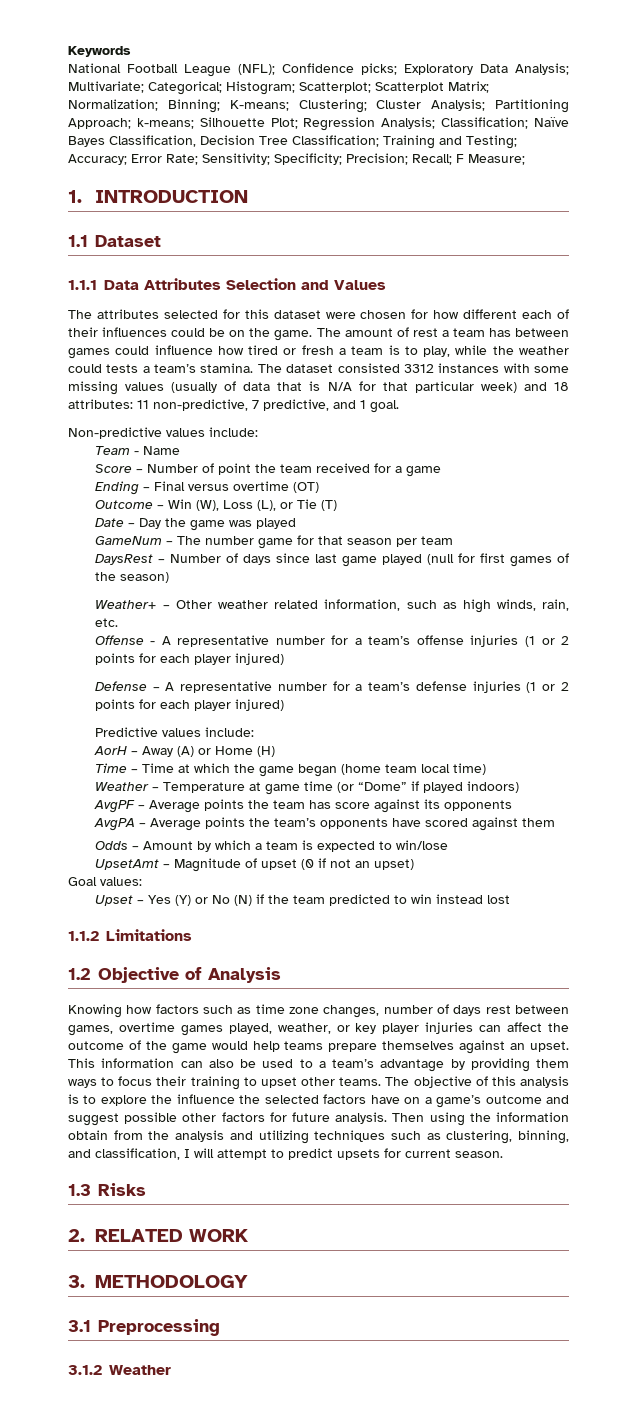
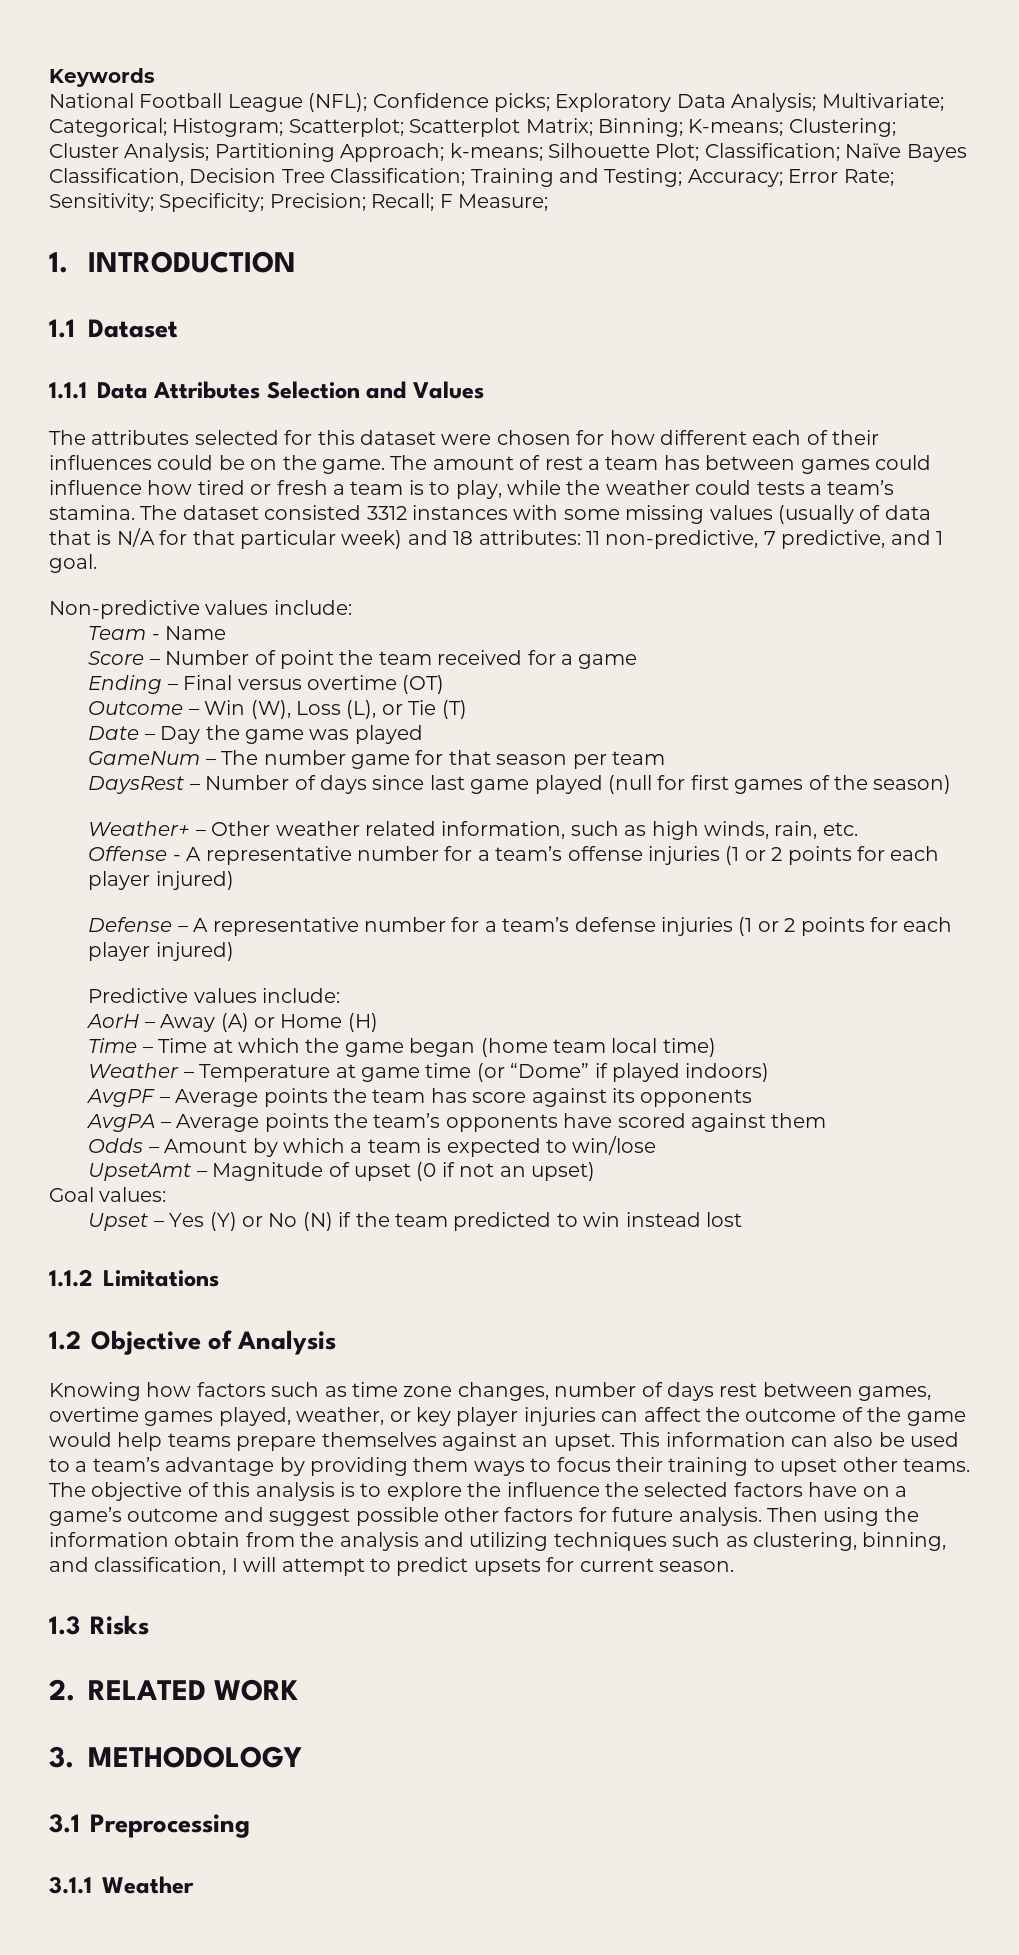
- National Football League (NFL); Confidence picks; Exploratory Data Analysis; Multivariate; Categorical; Histogram; Scatterplot; Scatterplot Matrix; Normalization; Binning; K-means; Clustering; Cluster Analysis; Partitioning Approach; k-means; Silhouette Plot; Regression Analysis; Classification; Naïve Bayes Classification, Decision Tree Classification; Training and Testing; Accuracy; Error Rate; Sensitivity; Specificity; Precision; Recall; F Measure;
+ National Football League (NFL); Confidence picks; Exploratory Data Analysis; Multivariate; Categorical; Histogram; Scatterplot; Scatterplot Matrix; Binning; K-means; Clustering; Cluster Analysis; Partitioning Approach; k-means; Silhouette Plot; Classification; Naïve Bayes Classification, Decision Tree Classification; Training and Testing; Accuracy; Error Rate; Sensitivity; Specificity; Precision; Recall; F Measure;
- 3.1.2 Weather
+ 3.1.1 Weather

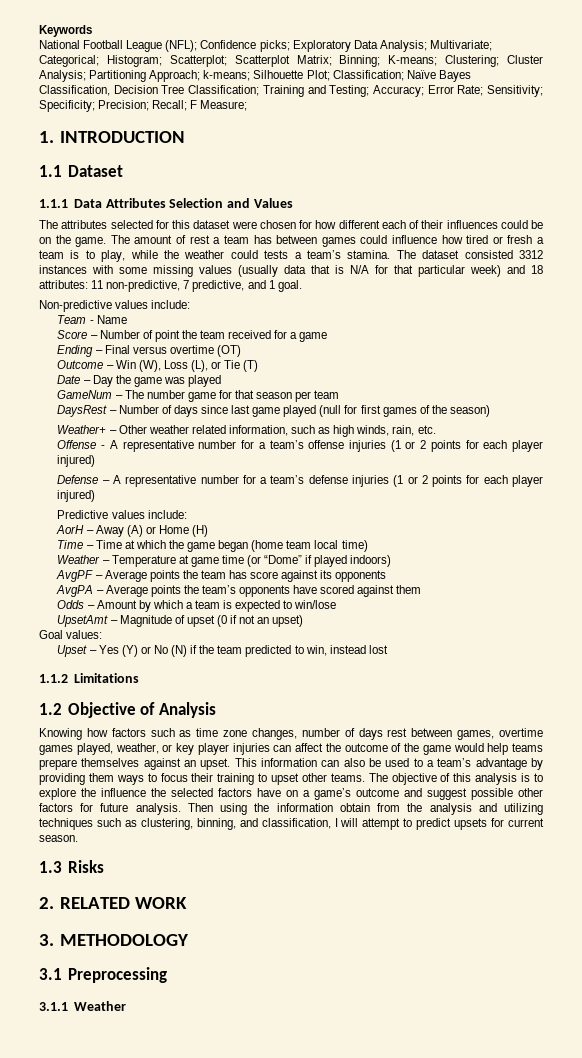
- The dataset consisted 3312 instances with some missing values (usually of data that is N/A for that particular week) and 18 attributes: 11 non-predictive, 7 predictive, and 1 goal.
+ The dataset consisted 3312 instances with some missing values (usually data that is N/A for that particular week) and 18 attributes: 11 non-predictive, 7 predictive, and 1 goal.
- Upset – Yes (Y) or No (N) if the team predicted to win instead lost
+ Upset – Yes (Y) or No (N) if the team predicted to win, instead lost

